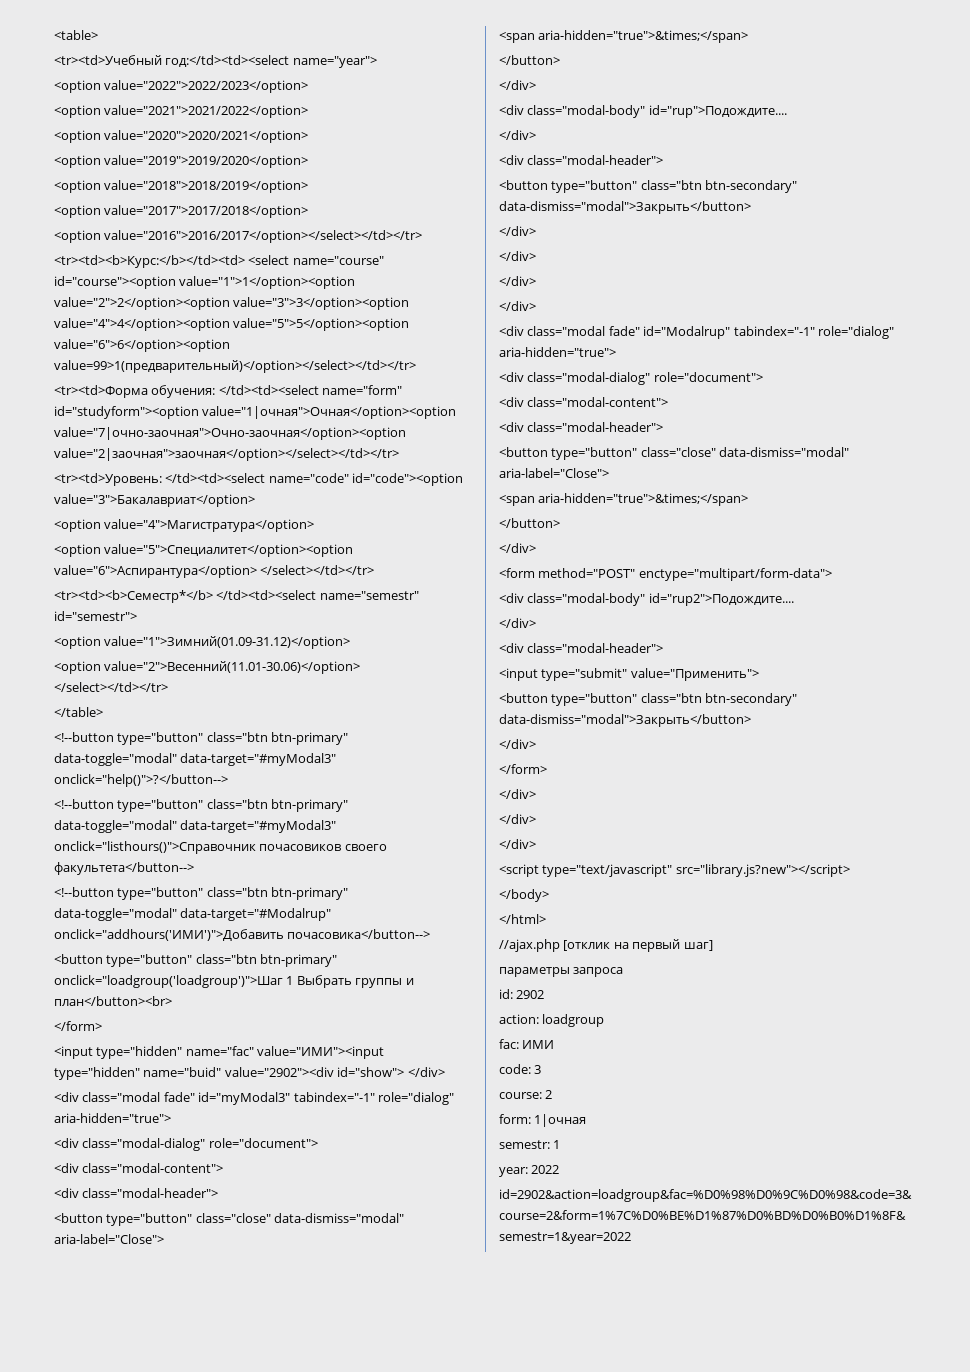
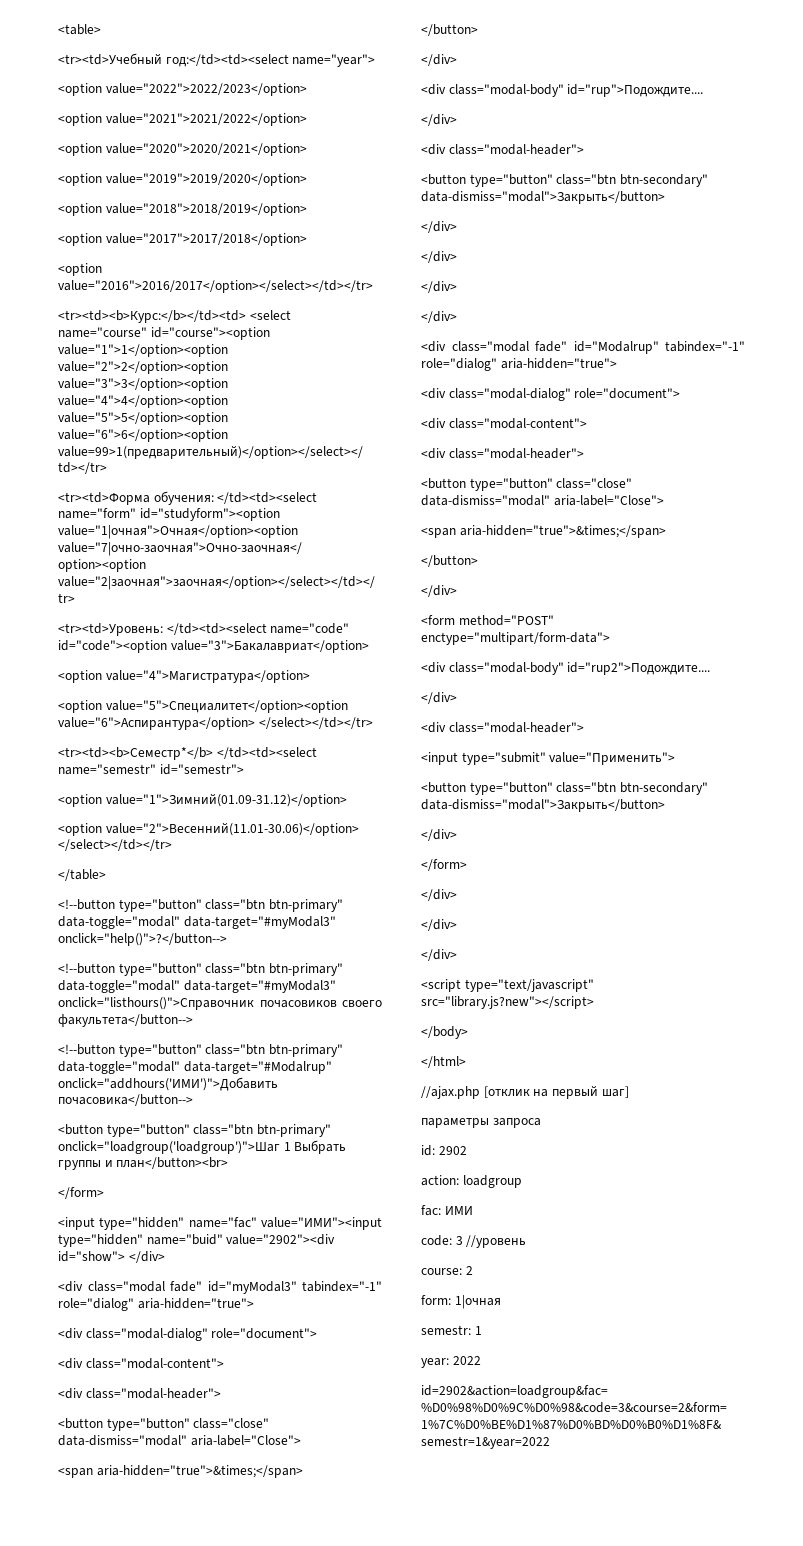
- code: 3
+ code: 3 //уровень

